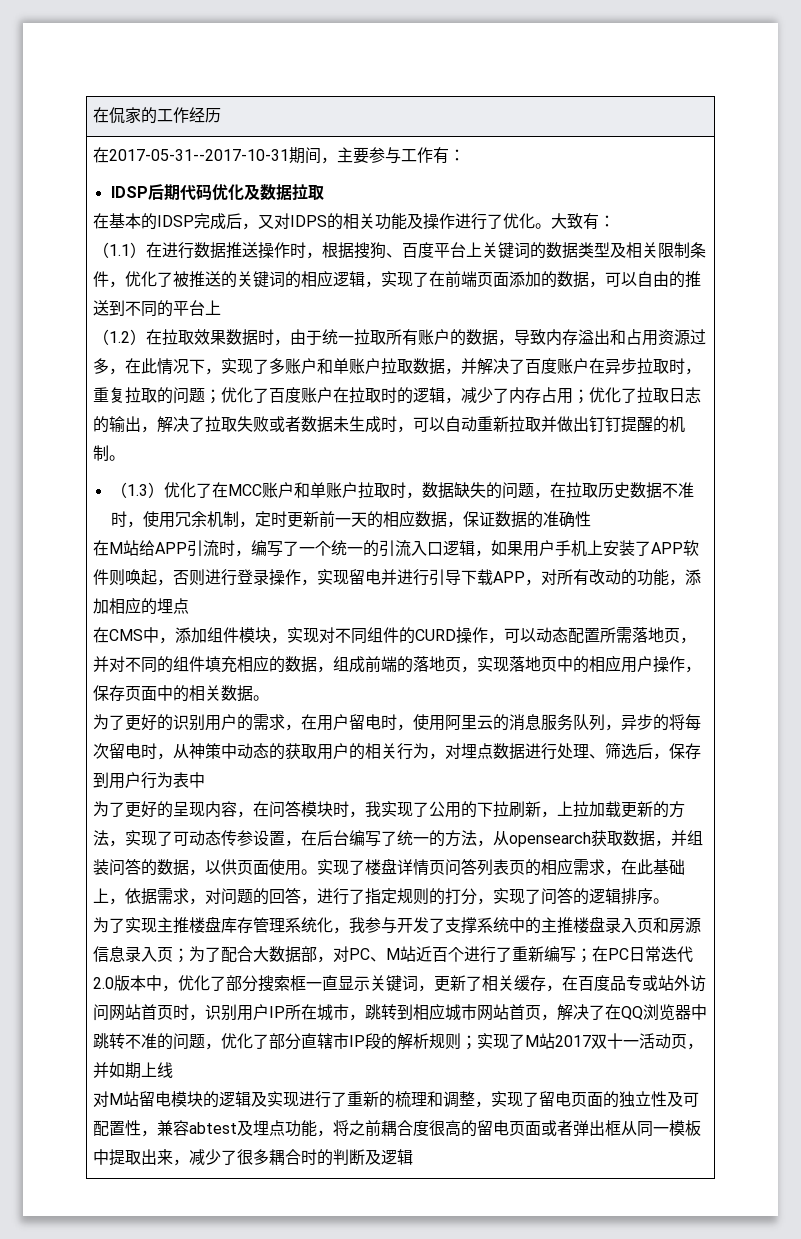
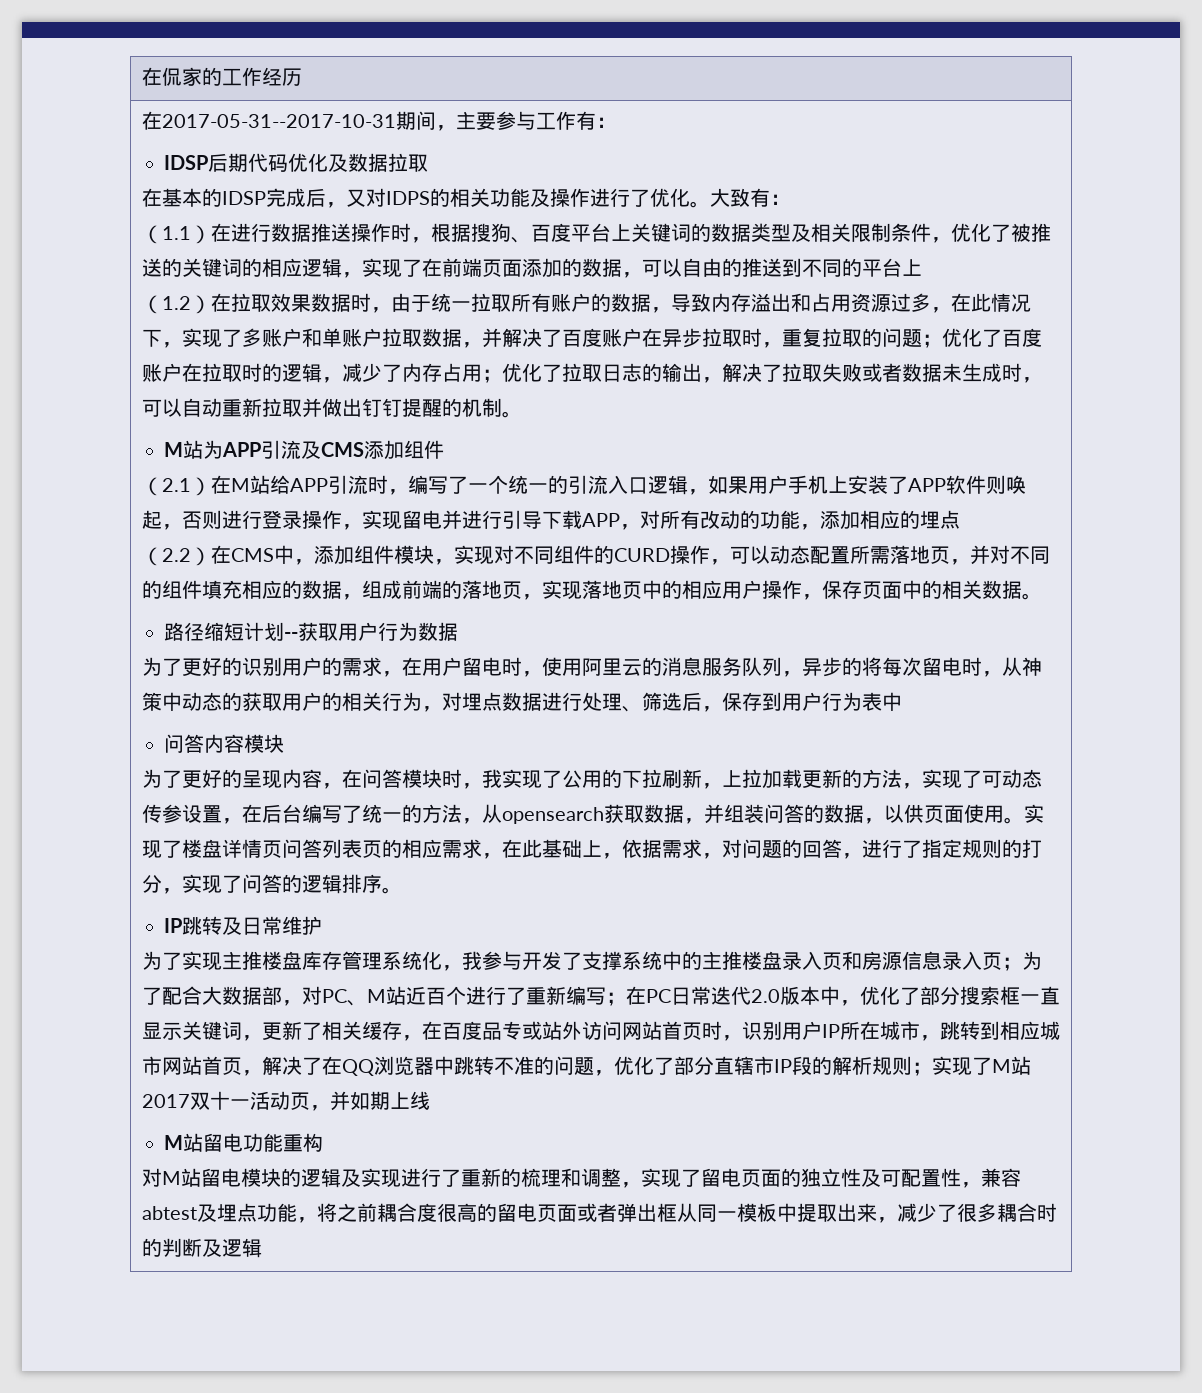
- （1.3）优化了在MCC账户和单账户拉取时，数据缺失的问题，在拉取历史数据不准时，使用冗余机制，定时更新前一天的相应数据，保证数据的准确性
- 在M站给APP引流时，编写了一个统一的引流入口逻辑，如果用户手机上安装了APP软件则唤起，否则进行登录操作，实现留电并进行引导下载APP，对所有改动的功能，添加相应的埋点
+ M站为APP引流及CMS添加组件
+ （2.1）在M站给APP引流时，编写了一个统一的引流入口逻辑，如果用户手机上安装了APP软件则唤起，否则进行登录操作，实现留电并进行引导下载APP，对所有改动的功能，添加相应的埋点
- 在CMS中，添加组件模块，实现对不同组件的CURD操作，可以动态配置所需落地页，并对不同的组件填充相应的数据，组成前端的落地页，实现落地页中的相应用户操作，保存页面中的相关数据。
+ （2.2）在CMS中，添加组件模块，实现对不同组件的CURD操作，可以动态配置所需落地页，并对不同的组件填充相应的数据，组成前端的落地页，实现落地页中的相应用户操作，保存页面中的相关数据。
+ 路径缩短计划--获取用户行为数据
+ 问答内容模块
+ IP跳转及日常维护
+ M站留电功能重构

